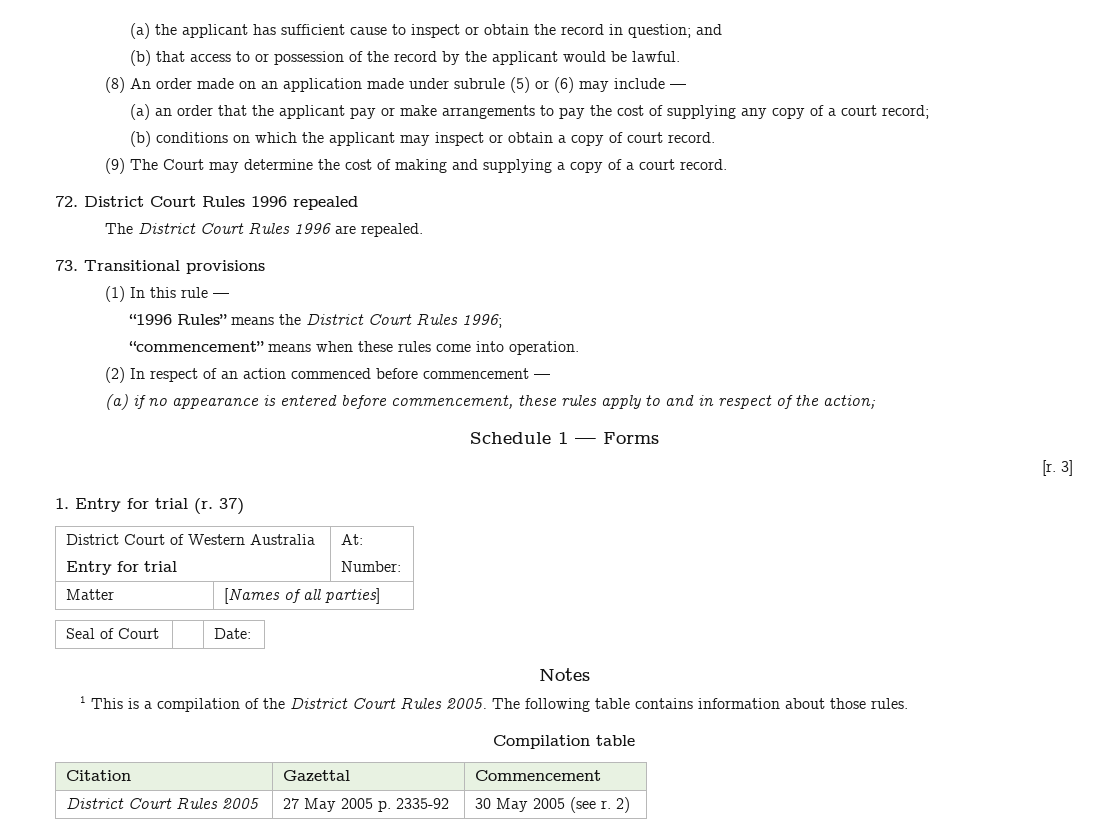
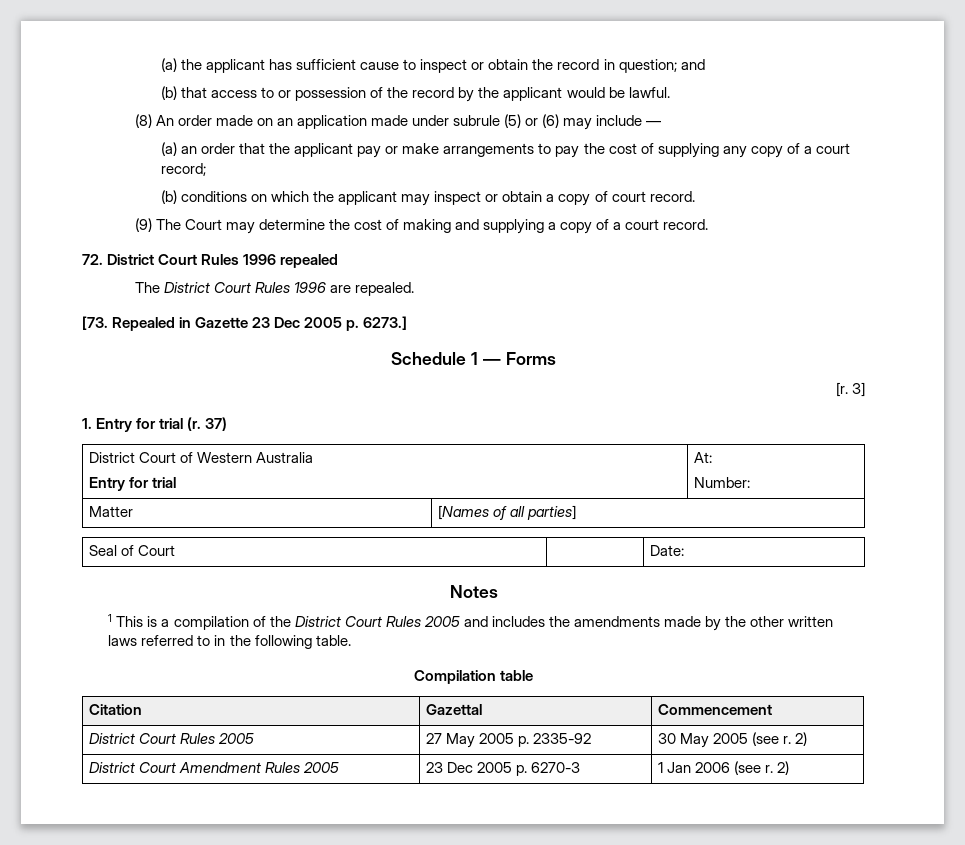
- 73. Transitional provisions
- (1) In this rule —
- “1996 Rules” means the District Court Rules 1996;
- “commencement” means when these rules come into operation.
- (2) In respect of an action commenced before commencement —
- (a) if no appearance is entered before commencement, these rules apply to and in respect of the action;
+ [73. Repealed in Gazette 23 Dec 2005 p. 6273.]
- 1 This is a compilation of the District Court Rules 2005. The following table contains information about those rules.
+ 1 This is a compilation of the District Court Rules 2005 and includes the amendments made by the other written laws referred to in the following table.
+ District Court Amendment Rules 2005 | 23 Dec 2005 p. 6270-3 | 1 Jan 2006 (see r. 2)

